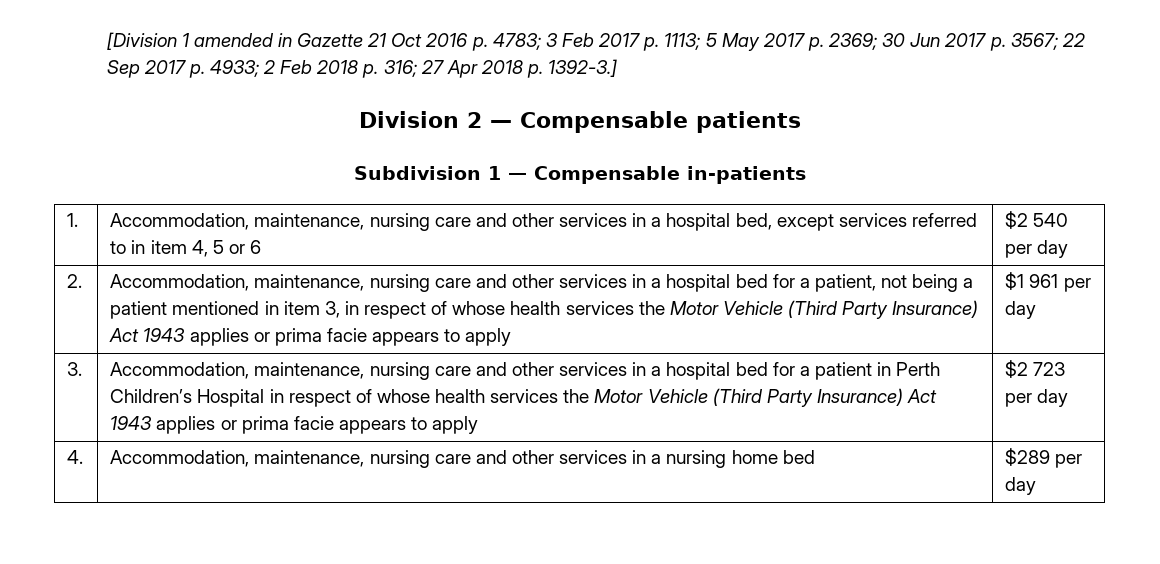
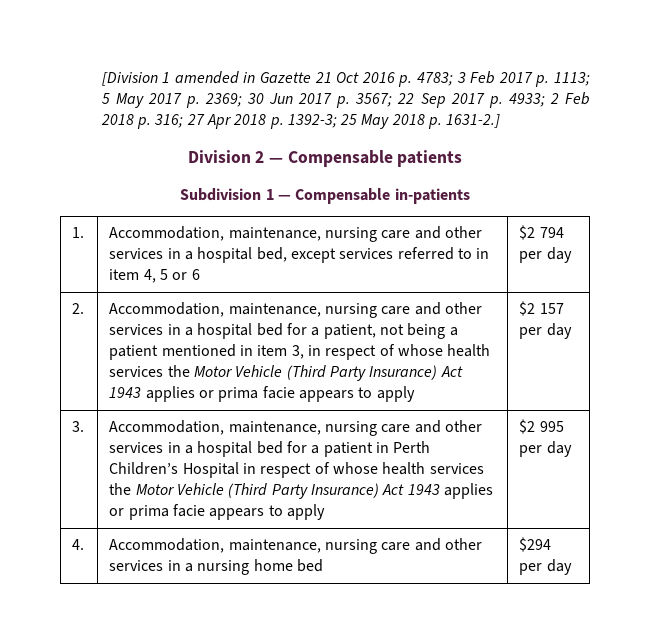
- [Division 1 amended in Gazette 21 Oct 2016 p. 4783; 3 Feb 2017 p. 1113; 5 May 2017 p. 2369; 30 Jun 2017 p. 3567; 22 Sep 2017 p. 4933; 2 Feb 2018 p. 316; 27 Apr 2018 p. 1392-3.]
+ [Division 1 amended in Gazette 21 Oct 2016 p. 4783; 3 Feb 2017 p. 1113; 5 May 2017 p. 2369; 30 Jun 2017 p. 3567; 22 Sep 2017 p. 4933; 2 Feb 2018 p. 316; 27 Apr 2018 p. 1392-3; 25 May 2018 p. 1631-2.]
- 1. | Accommodation, maintenance, nursing care and other services in a hospital bed, except services referred to in item 4, 5 or 6 | $2 540 per day
+ 1. | Accommodation, maintenance, nursing care and other services in a hospital bed, except services referred to in item 4, 5 or 6 | $2 794 per day
- $1 961 per day
+ $2 157 per day
- $2 723 per day
+ $2 995 per day
- 4. | Accommodation, maintenance, nursing care and other services in a nursing home bed | $289 per day
+ 4. | Accommodation, maintenance, nursing care and other services in a nursing home bed | $294 per day

